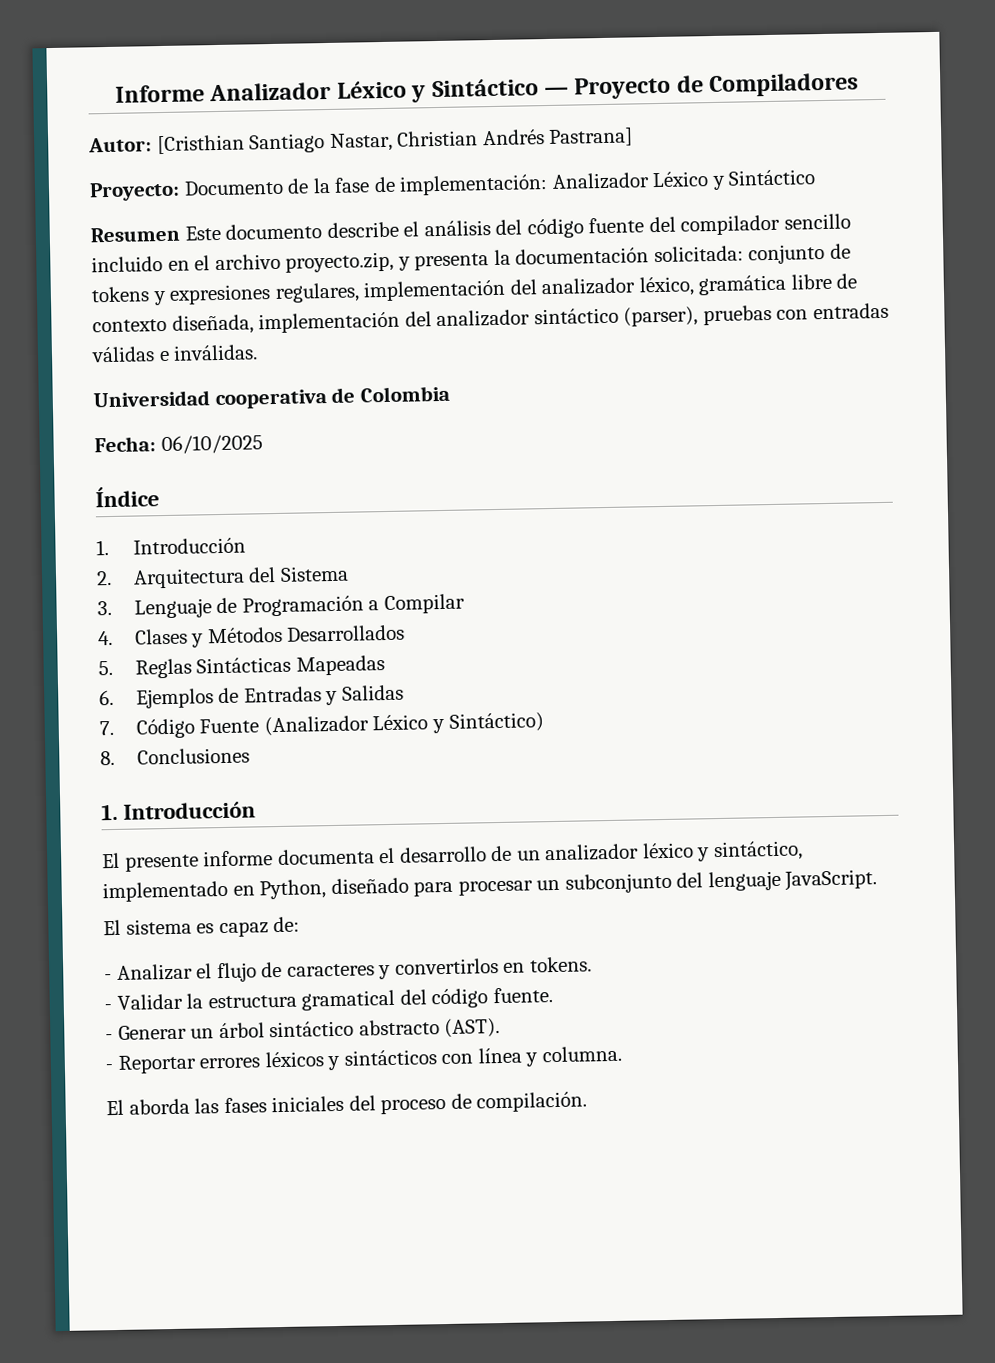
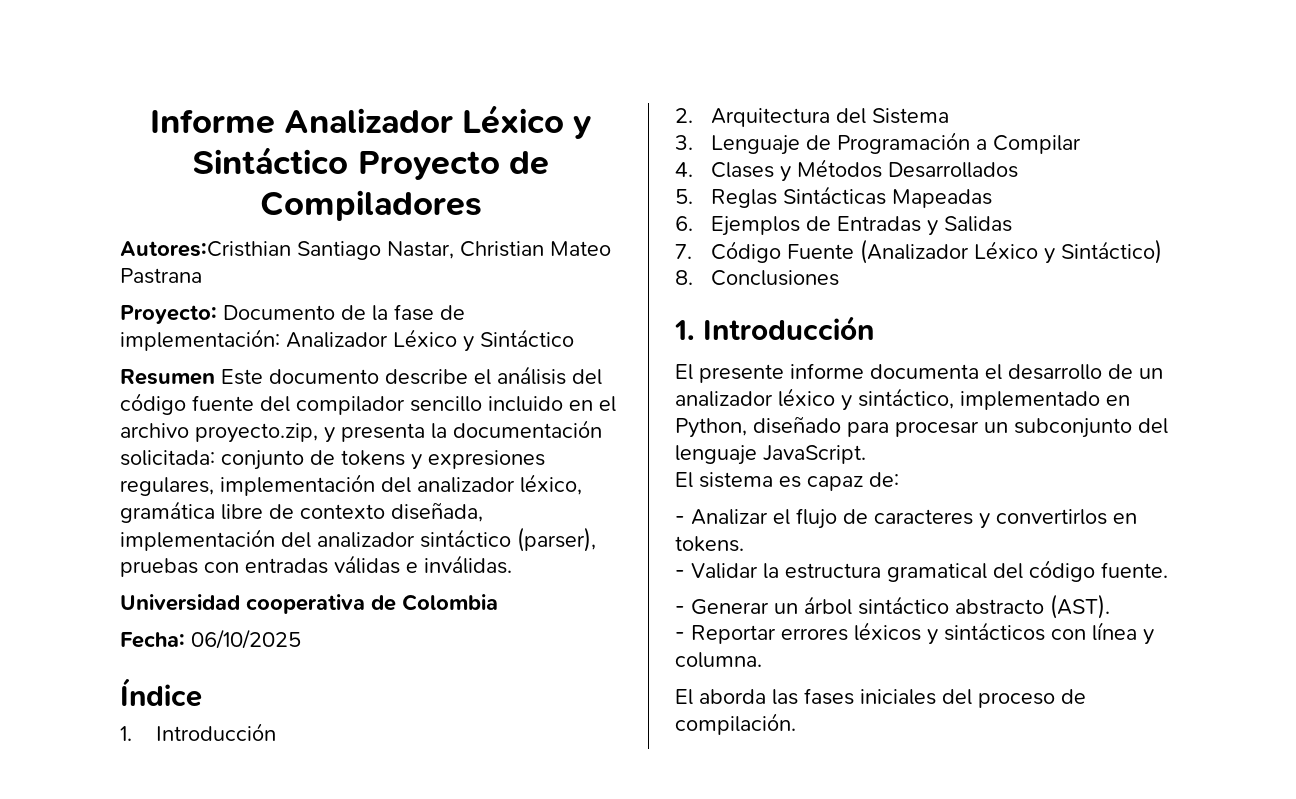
- Informe Analizador Léxico y Sintáctico — Proyecto de Compiladores
+ Informe Analizador Léxico y Sintáctico Proyecto de Compiladores
- Autor: [Cristhian Santiago Nastar, Christian Andrés Pastrana]
+ Autores:Cristhian Santiago Nastar, Christian Mateo Pastrana

